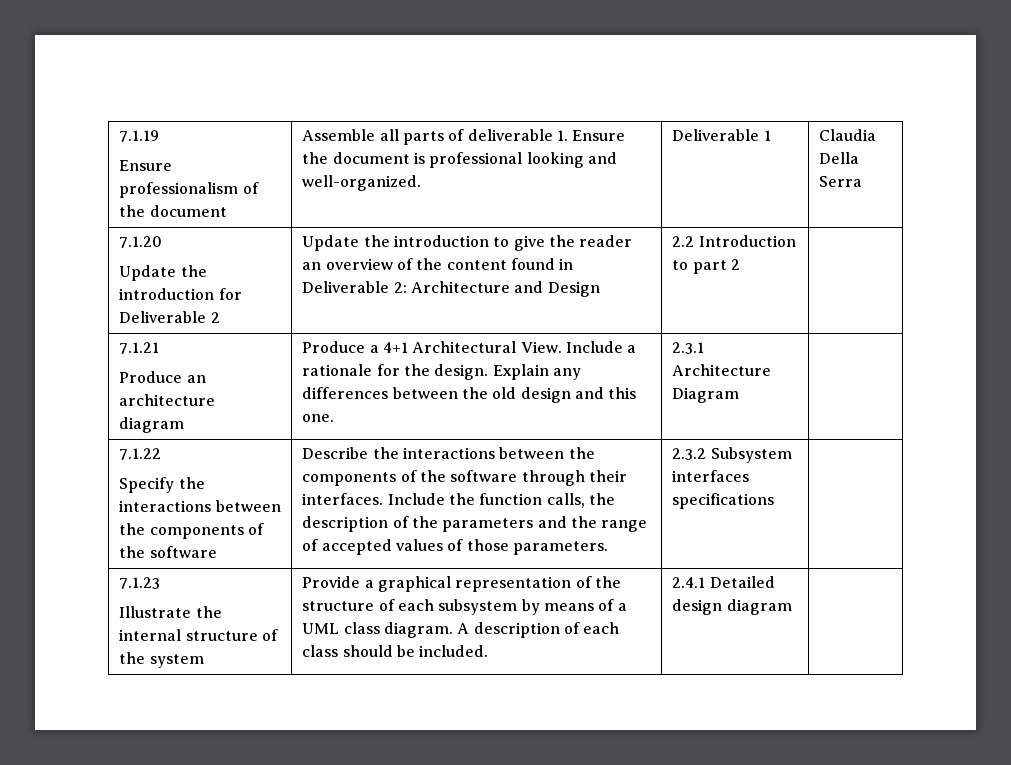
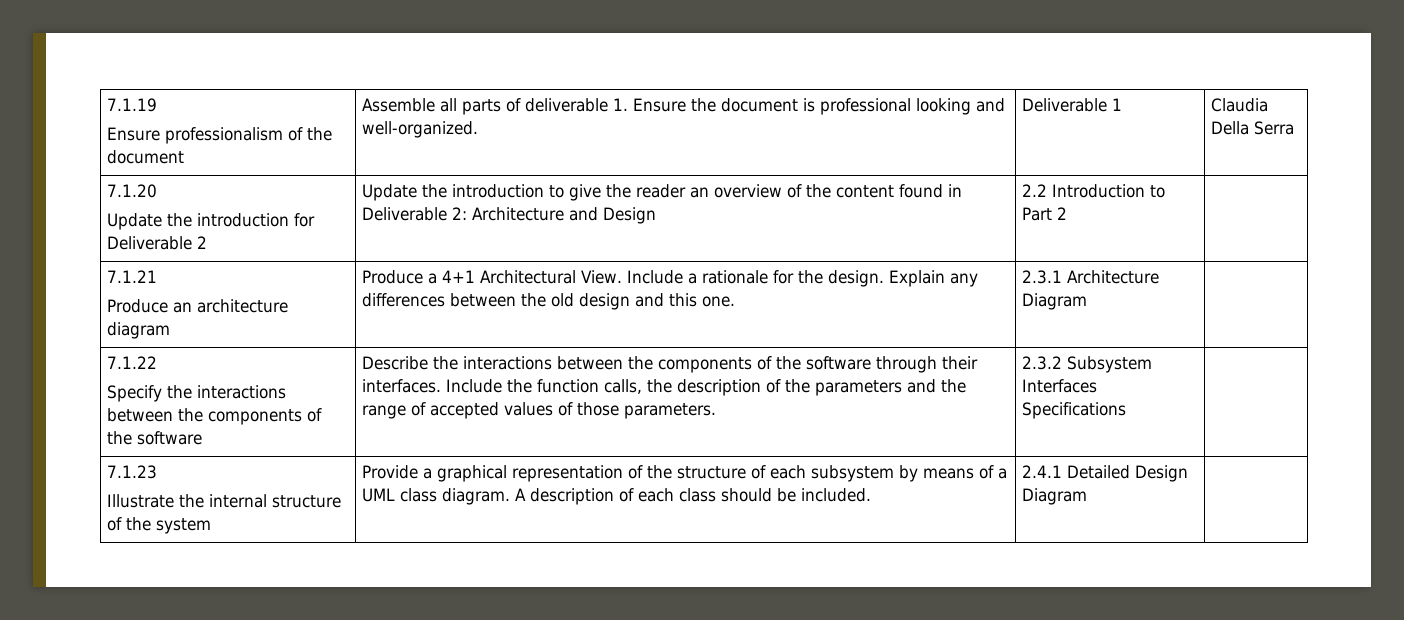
  7.1.20
- Update the introduction for Deliverable 2 | Update the introduction to give the reader an overview of the content found in Deliverable 2: Architecture and Design | 2.2 Introduction to part 2 |
+ Update the introduction for Deliverable 2 | Update the introduction to give the reader an overview of the content found in Deliverable 2: Architecture and Design | 2.2 Introduction to Part 2 |
- 2.3.2 Subsystem interfaces specifications
+ 2.3.2 Subsystem Interfaces Specifications
  7.1.23
- Illustrate the internal structure of the system | Provide a graphical representation of the structure of each subsystem by means of a UML class diagram. A description of each class should be included. | 2.4.1 Detailed design diagram |
+ Illustrate the internal structure of the system | Provide a graphical representation of the structure of each subsystem by means of a UML class diagram. A description of each class should be included. | 2.4.1 Detailed Design Diagram |

